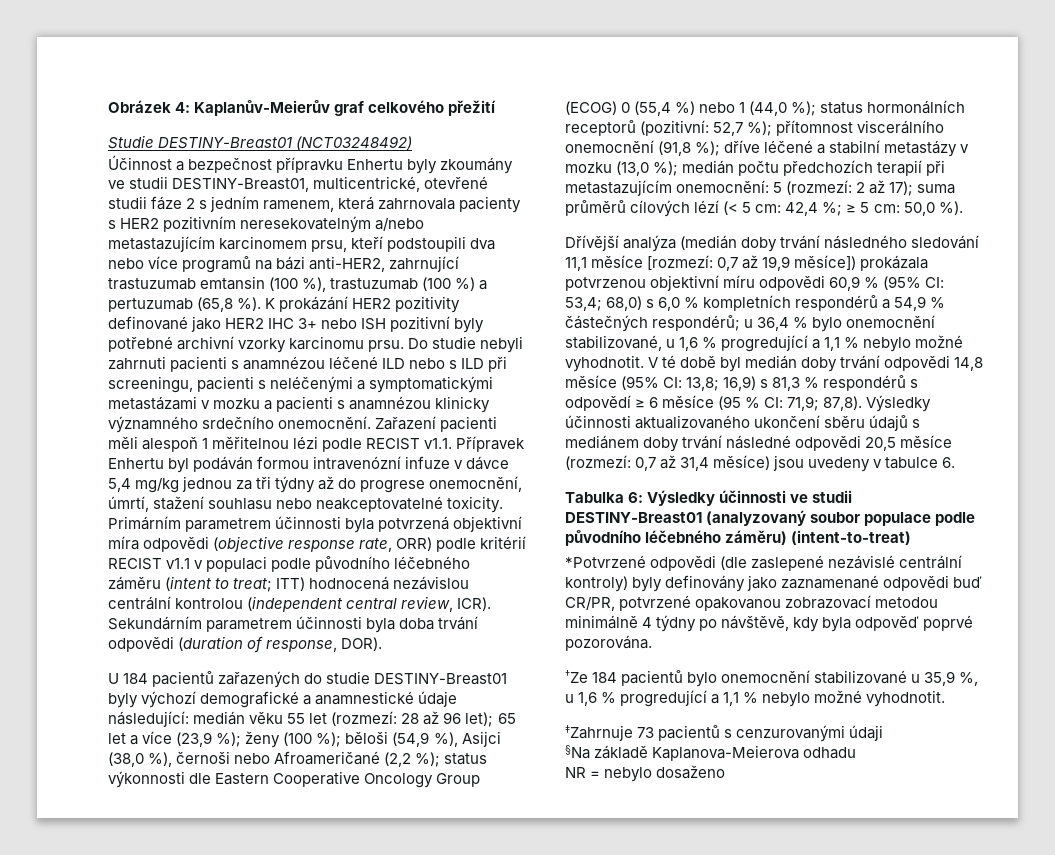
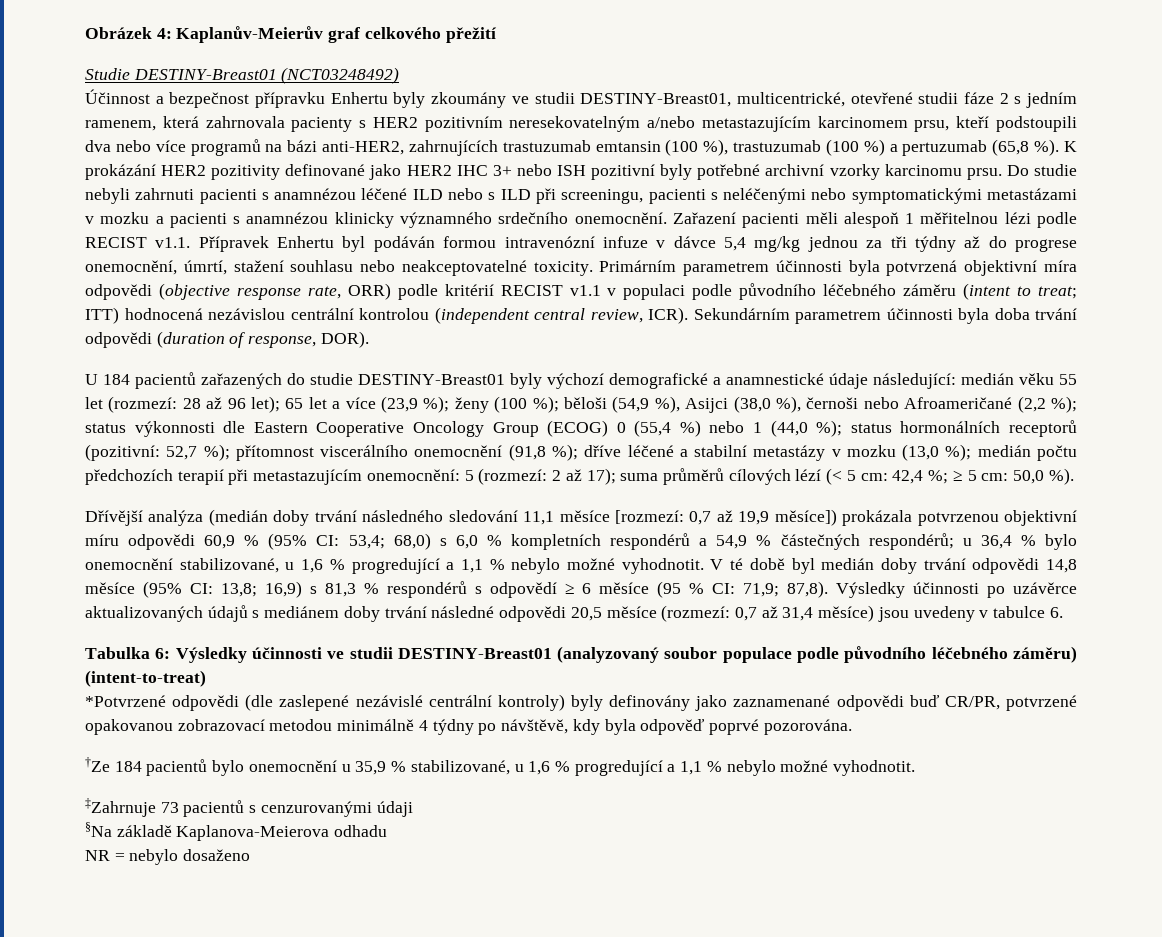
- Účinnost a bezpečnost přípravku Enhertu byly zkoumány ve studii DESTINY-Breast01, multicentrické, otevřené studii fáze 2 s jedním ramenem, která zahrnovala pacienty s HER2 pozitivním neresekovatelným a/nebo metastazujícím karcinomem prsu, kteří podstoupili dva nebo více programů na bázi anti-HER2, zahrnující trastuzumab emtansin (100 %), trastuzumab (100 %) a pertuzumab (65,8 %).
+ Účinnost a bezpečnost přípravku Enhertu byly zkoumány ve studii DESTINY-Breast01, multicentrické, otevřené studii fáze 2 s jedním ramenem, která zahrnovala pacienty s HER2 pozitivním neresekovatelným a/nebo metastazujícím karcinomem prsu, kteří podstoupili dva nebo více programů na bázi anti-HER2, zahrnujících trastuzumab emtansin (100 %), trastuzumab (100 %) a pertuzumab (65,8 %).
- Do studie nebyli zahrnuti pacienti s anamnézou léčené ILD nebo s ILD při screeningu, pacienti s neléčenými a symptomatickými metastázami v mozku a pacienti s anamnézou klinicky významného srdečního onemocnění.
+ Do studie nebyli zahrnuti pacienti s anamnézou léčené ILD nebo s ILD při screeningu, pacienti s neléčenými nebo symptomatickými metastázami v mozku a pacienti s anamnézou klinicky významného srdečního onemocnění.
- Výsledky účinnosti aktualizovaného ukončení sběru údajů s mediánem doby trvání následné odpovědi 20,5 měsíce (rozmezí: 0,7 až 31,4 měsíce) jsou uvedeny v tabulce 6.
+ Výsledky účinnosti po uzávěrce aktualizovaných údajů s mediánem doby trvání následné odpovědi 20,5 měsíce (rozmezí: 0,7 až 31,4 měsíce) jsou uvedeny v tabulce 6.
- †Ze 184 pacientů bylo onemocnění stabilizované u 35,9 %, u 1,6 % progredující a 1,1 % nebylo možné vyhodnotit.
+ †Ze 184 pacientů bylo onemocnění u 35,9 % stabilizované, u 1,6 % progredující a 1,1 % nebylo možné vyhodnotit.

